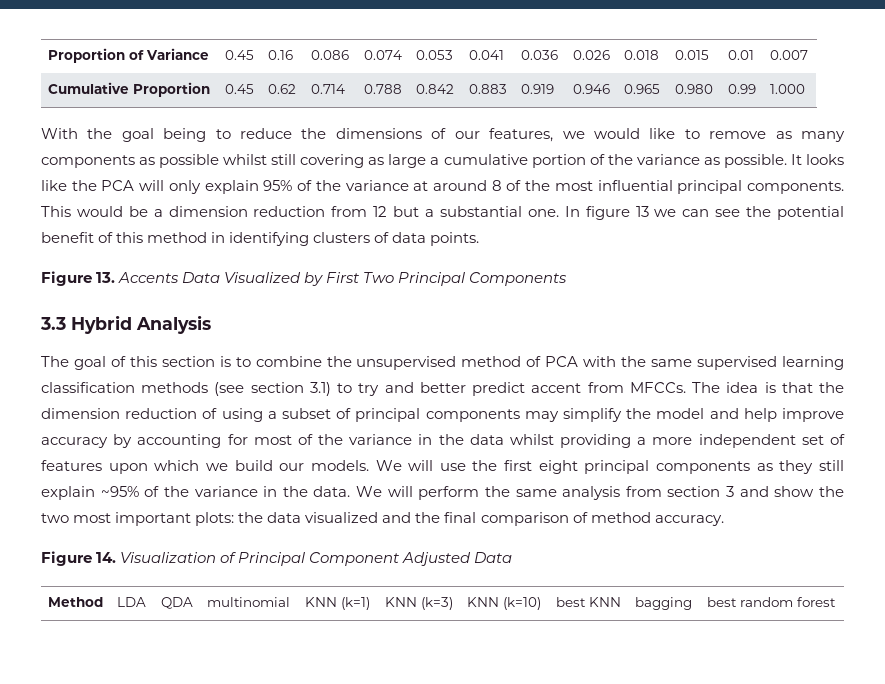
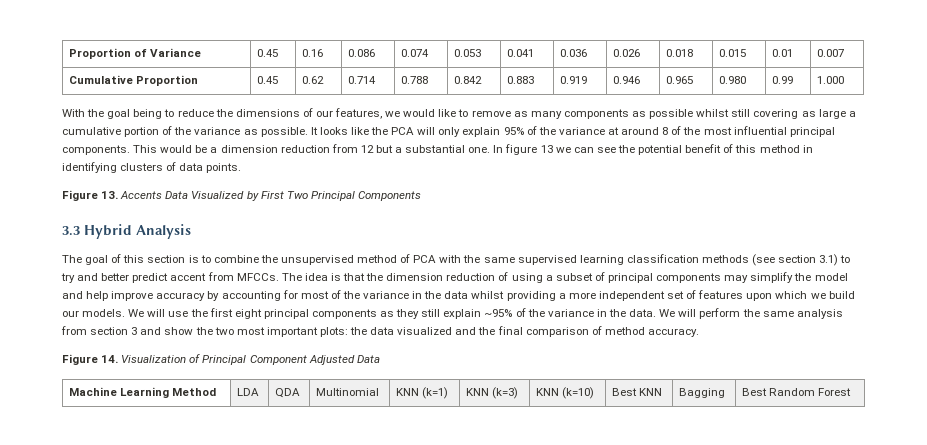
- Method | LDA | QDA | multinomial | KNN (k=1) | KNN (k=3) | KNN (k=10) | best KNN | bagging | best random forest
+ Machine Learning Method | LDA | QDA | Multinomial | KNN (k=1) | KNN (k=3) | KNN (k=10) | Best KNN | Bagging | Best Random Forest

